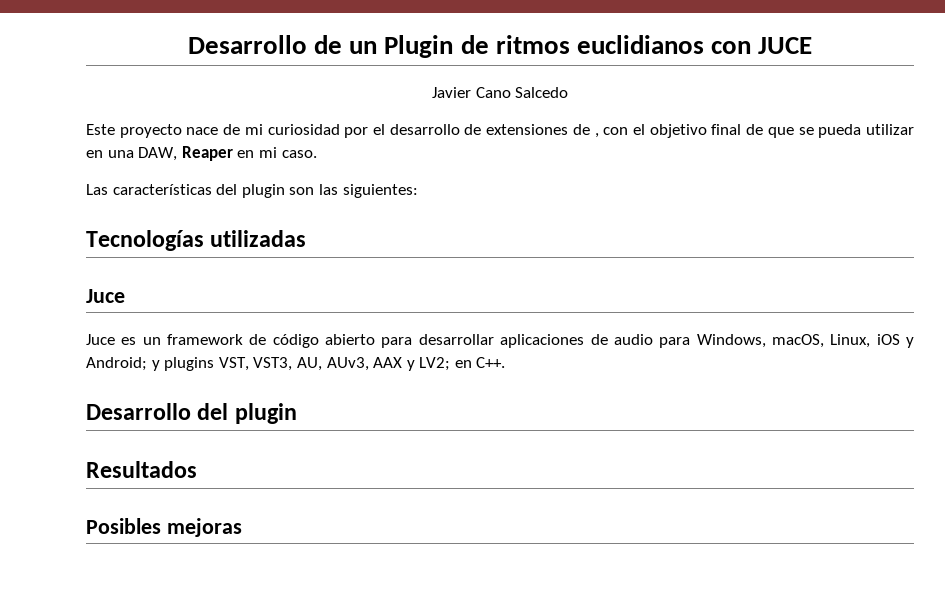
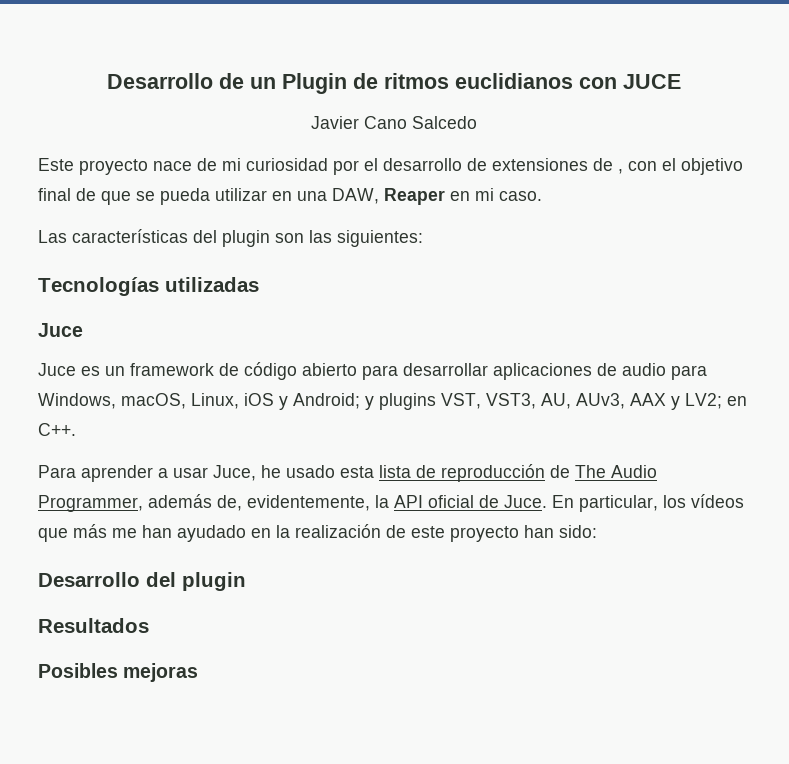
+ Para aprender a usar Juce, he usado esta lista de reproducción de The Audio Programmer, además de, evidentemente, la API oficial de Juce. En particular, los vídeos que más me han ayudado en la realización de este proyecto han sido:

